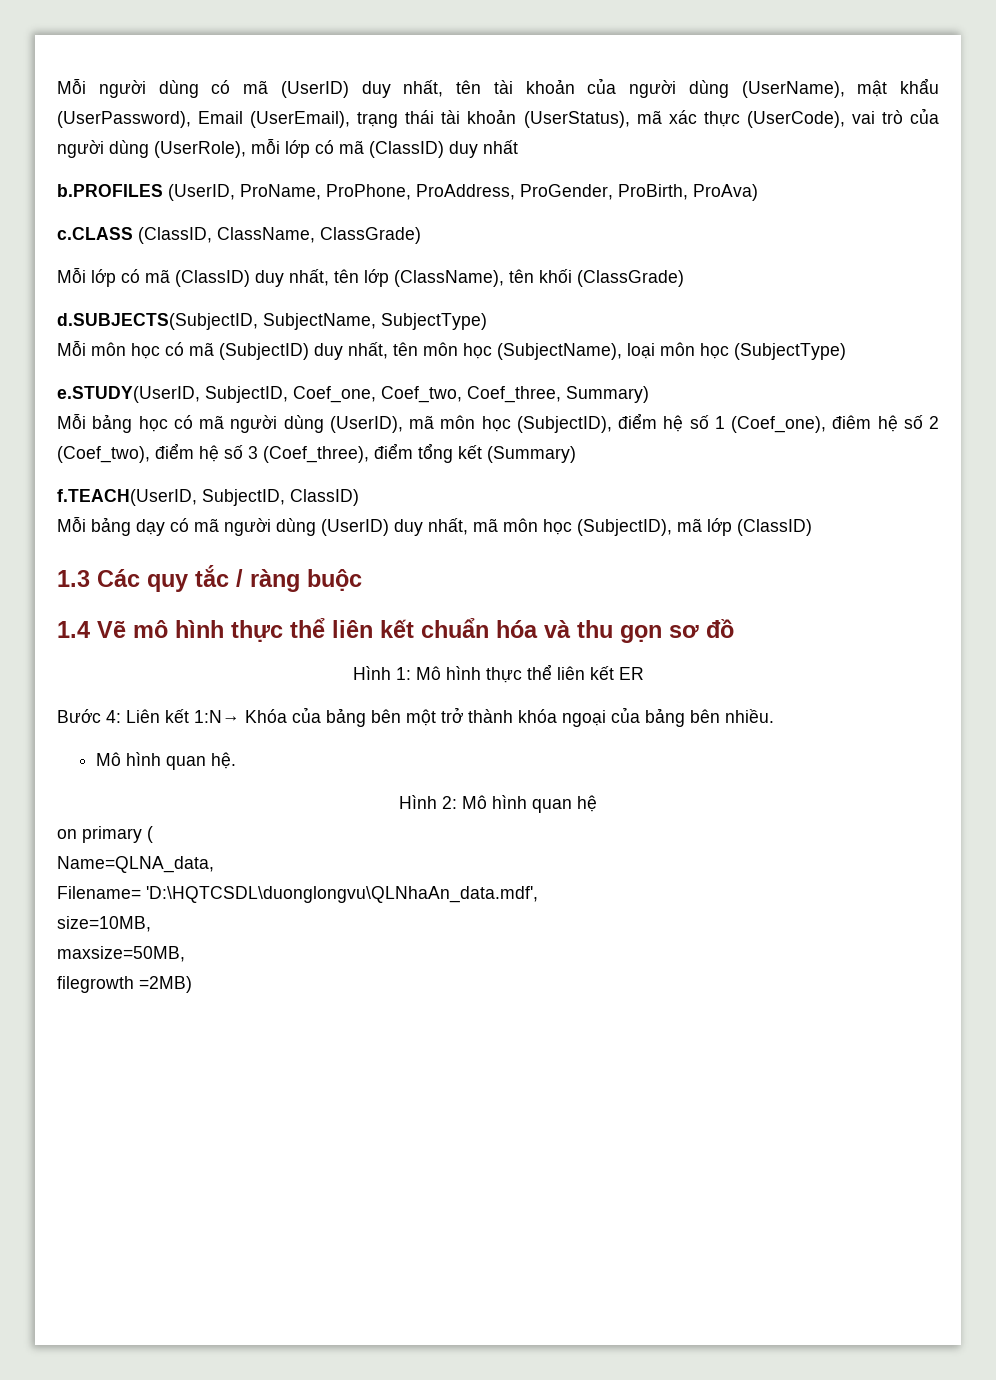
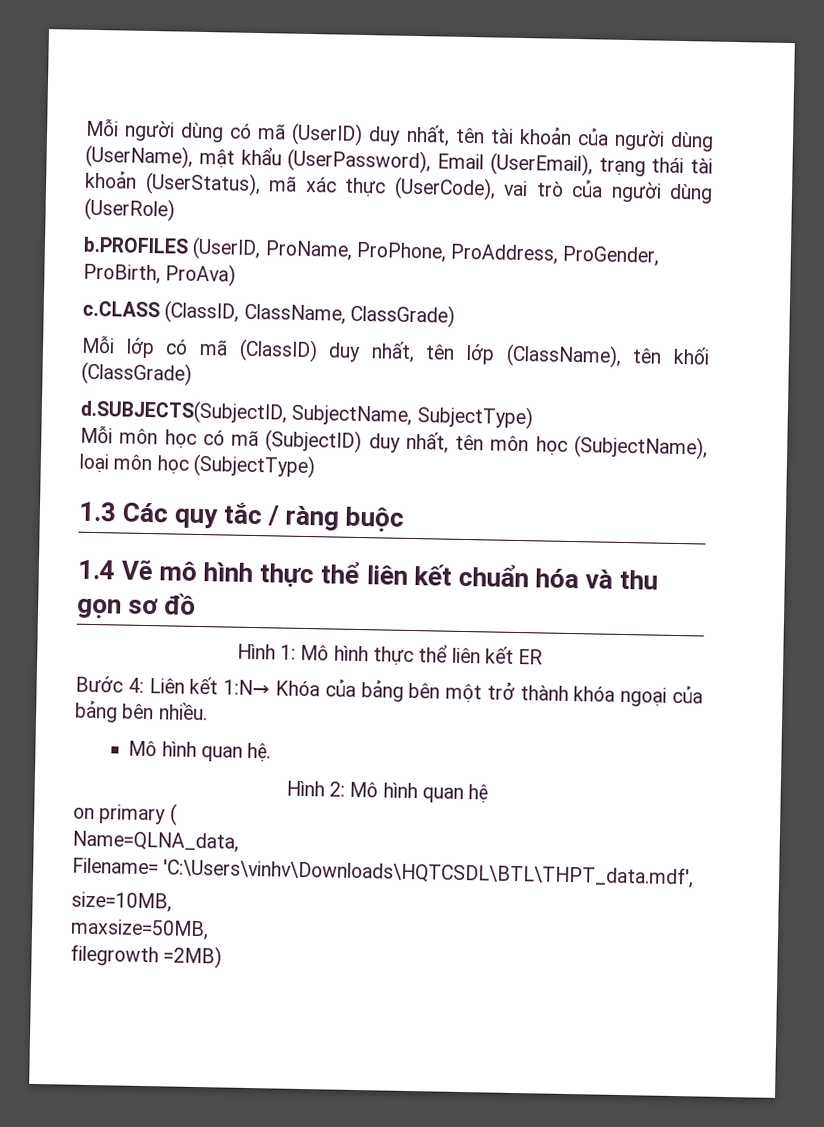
- Mỗi người dùng có mã (UserID) duy nhất, tên tài khoản của người dùng (UserName), mật khẩu (UserPassword), Email (UserEmail), trạng thái tài khoản (UserStatus), mã xác thực (UserCode), vai trò của người dùng (UserRole), mỗi lớp có mã (ClassID) duy nhất
+ Mỗi người dùng có mã (UserID) duy nhất, tên tài khoản của người dùng (UserName), mật khẩu (UserPassword), Email (UserEmail), trạng thái tài khoản (UserStatus), mã xác thực (UserCode), vai trò của người dùng (UserRole)
- e.STUDY(UserID, SubjectID, Coef_one, Coef_two, Coef_three, Summary)
- Mỗi bảng học có mã người dùng (UserID), mã môn học (SubjectID), điểm hệ số 1 (Coef_one), điêm hệ số 2 (Coef_two), điểm hệ số 3 (Coef_three), điểm tổng kết (Summary)
- f.TEACH(UserID, SubjectID, ClassID)
- Mỗi bảng dạy có mã người dùng (UserID) duy nhất, mã môn học (SubjectID), mã lớp (ClassID)
- Filename= 'D:\HQTCSDL\duonglongvu\QLNhaAn_data.mdf',
+ Filename= 'C:\Users\vinhv\Downloads\HQTCSDL\BTL\THPT_data.mdf',

